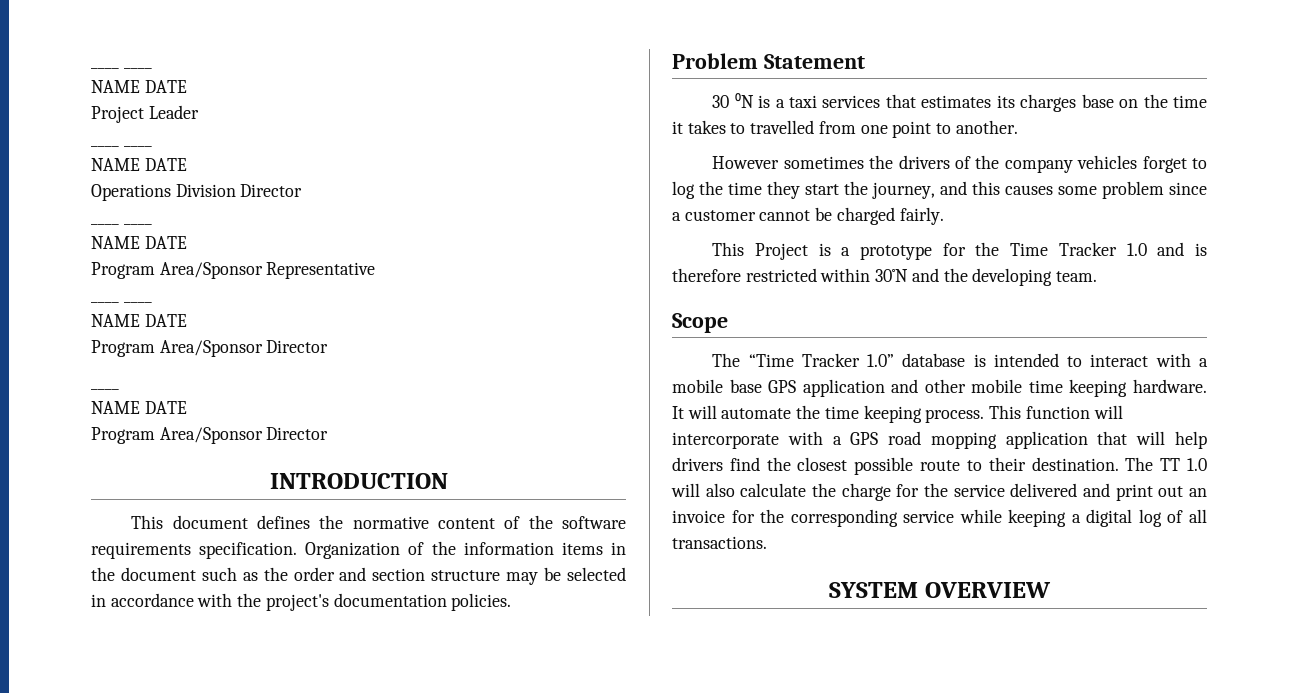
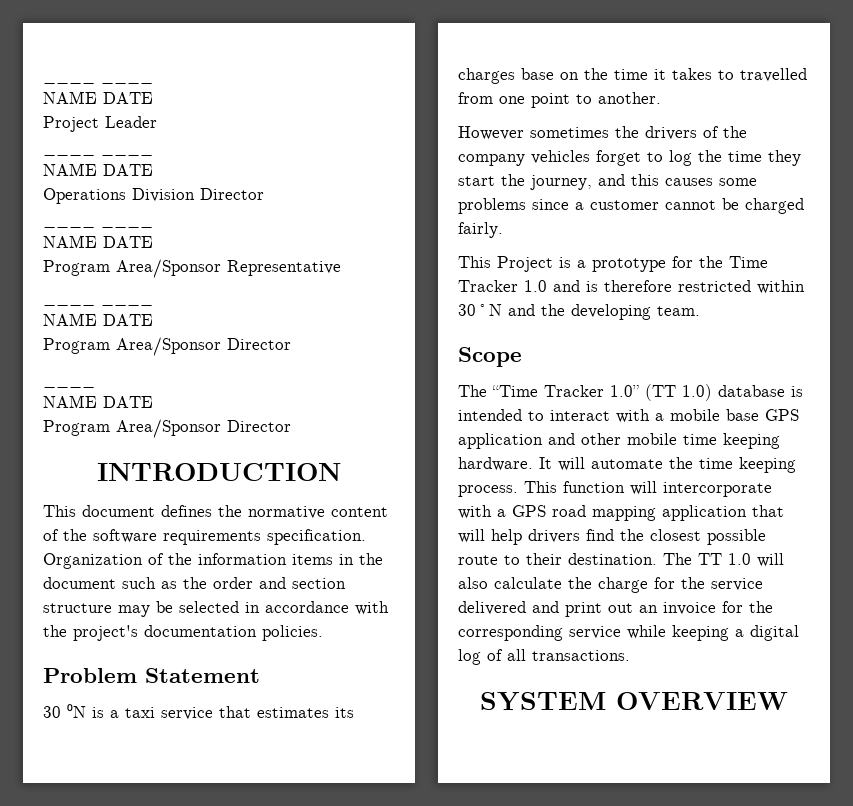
- 30 ⁰N is a taxi services that estimates its charges base on the time it takes to travelled from one point to another.
+ 30 ⁰N is a taxi service that estimates its charges base on the time it takes to travelled from one point to another.
- However sometimes the drivers of the company vehicles forget to log the time they start the journey, and this causes some problem since a customer cannot be charged fairly.
+ However sometimes the drivers of the company vehicles forget to log the time they start the journey, and this causes some problems since a customer cannot be charged fairly.
- The “Time Tracker 1.0” database is intended to interact with a mobile base GPS application and other mobile time keeping hardware.
+ The “Time Tracker 1.0” (TT 1.0) database is intended to interact with a mobile base GPS application and other mobile time keeping hardware.
- This function will intercorporate with a GPS road mopping application that will help drivers find the closest possible route to their destination.
+ This function will intercorporate with a GPS road mapping application that will help drivers find the closest possible route to their destination.

